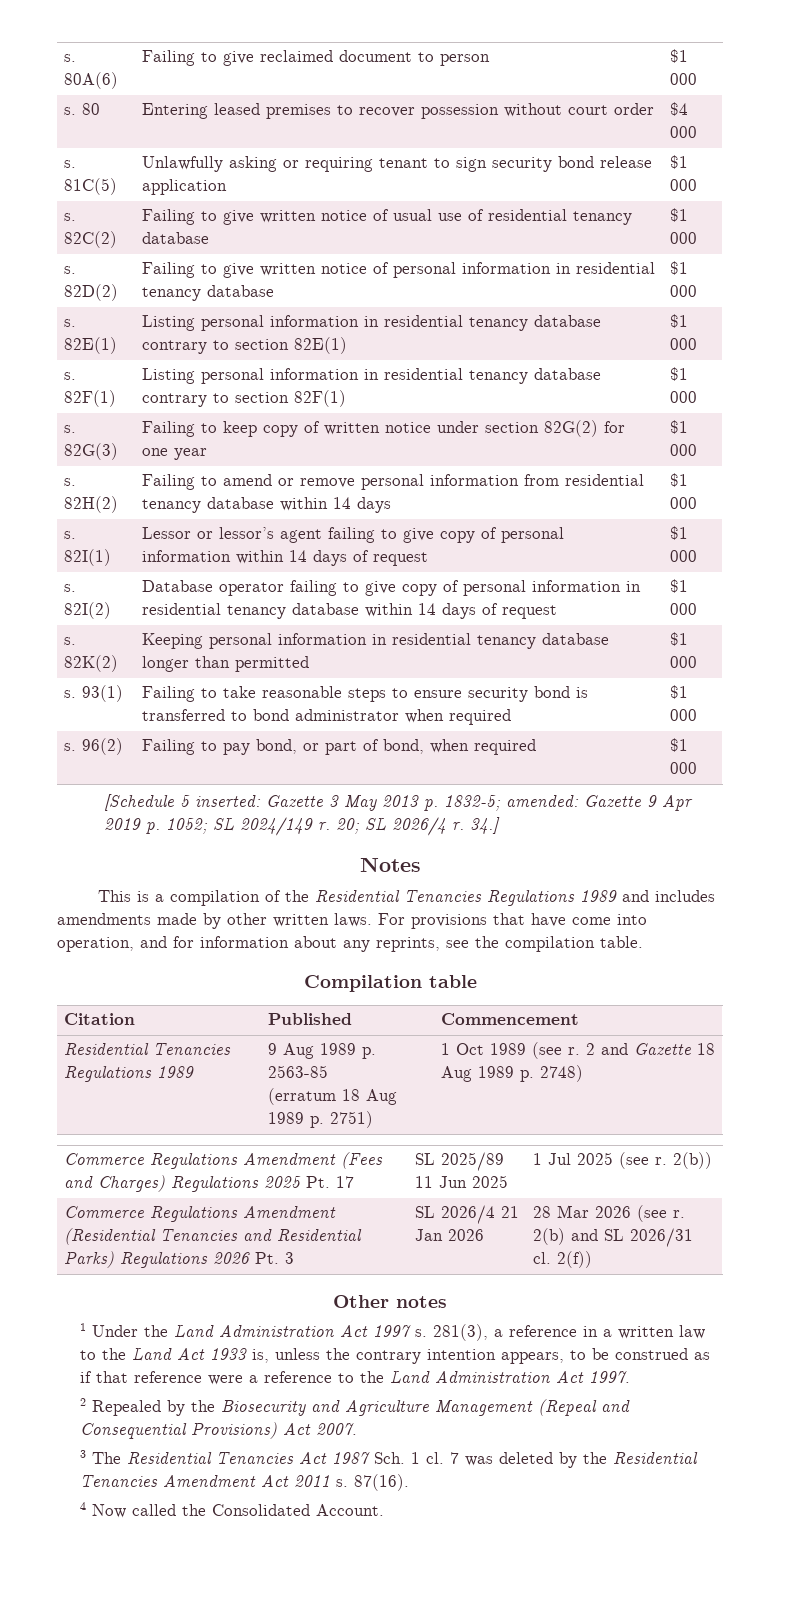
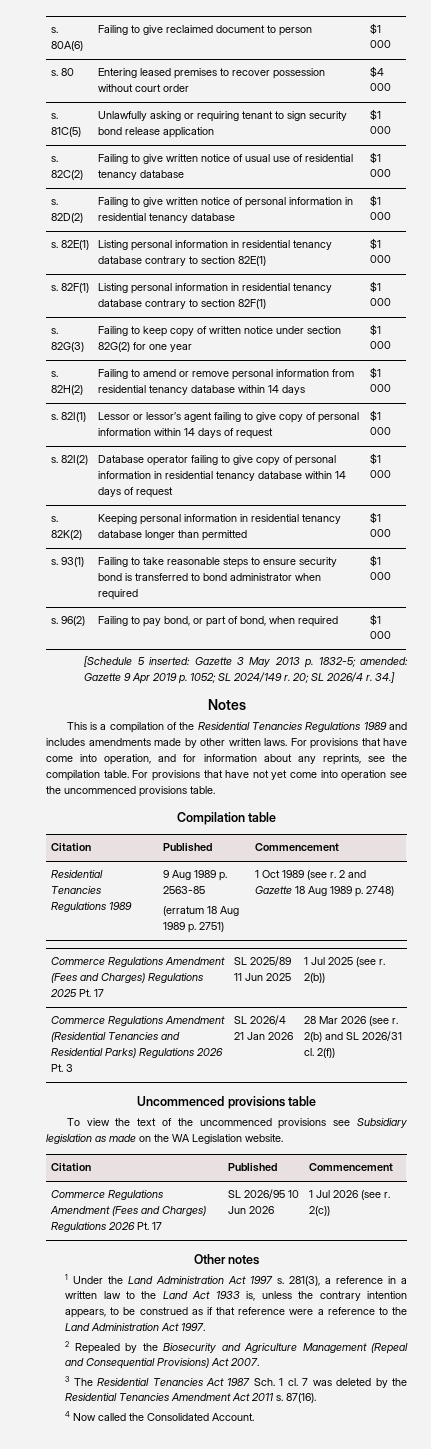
+ For provisions that have not yet come into operation see the uncommenced provisions table.
+ Uncommenced provisions table
+ To view the text of the uncommenced provisions see Subsidiary legislation as made on the WA Legislation website.
+ Citation | Published | Commencement
+ Commerce Regulations Amendment (Fees and Charges) Regulations 2026 Pt. 17 | SL 2026/95 10 Jun 2026 | 1 Jul 2026 (see r. 2(c))

